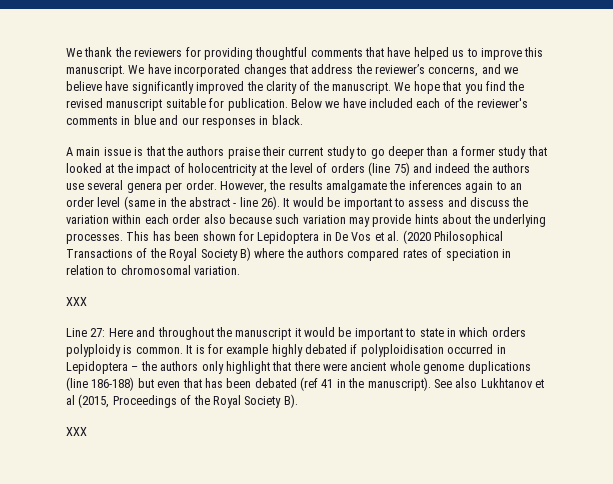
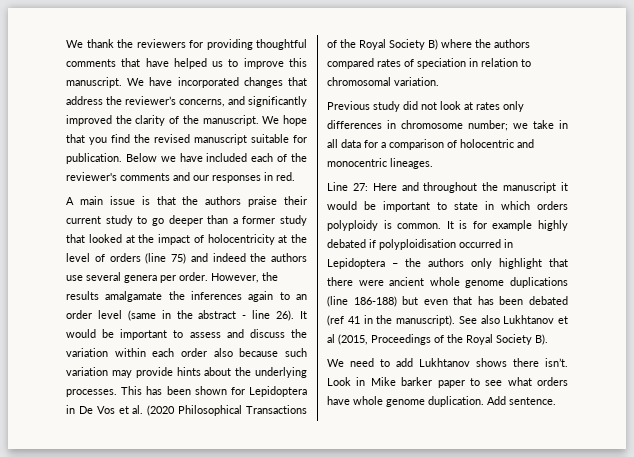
- We have incorporated changes that address the reviewer’s concerns, and we believe have significantly improved the clarity of the manuscript.
+ We have incorporated changes that address the reviewer’s concerns, and significantly improved the clarity of the manuscript.
- Below we have included each of the reviewer's comments in blue and our responses in black.
+ Below we have included each of the reviewer's comments and our responses in red.
  This has been shown for Lepidoptera in De Vos et al. (2020 Philosophical Transactions of the Royal Society B) where the authors compared rates of speciation in relation to chromosomal variation.
- XXX
+ Previous study did not look at rates only differences in chromosome number; we take in all data for a comparison of holocentric and monocentric lineages.
  See also Lukhtanov et al (2015, Proceedings of the Royal Society B).
- XXX
+ We need to add Lukhtanov shows there isn’t. Look in Mike barker paper to see what orders have whole genome duplication. Add sentence.

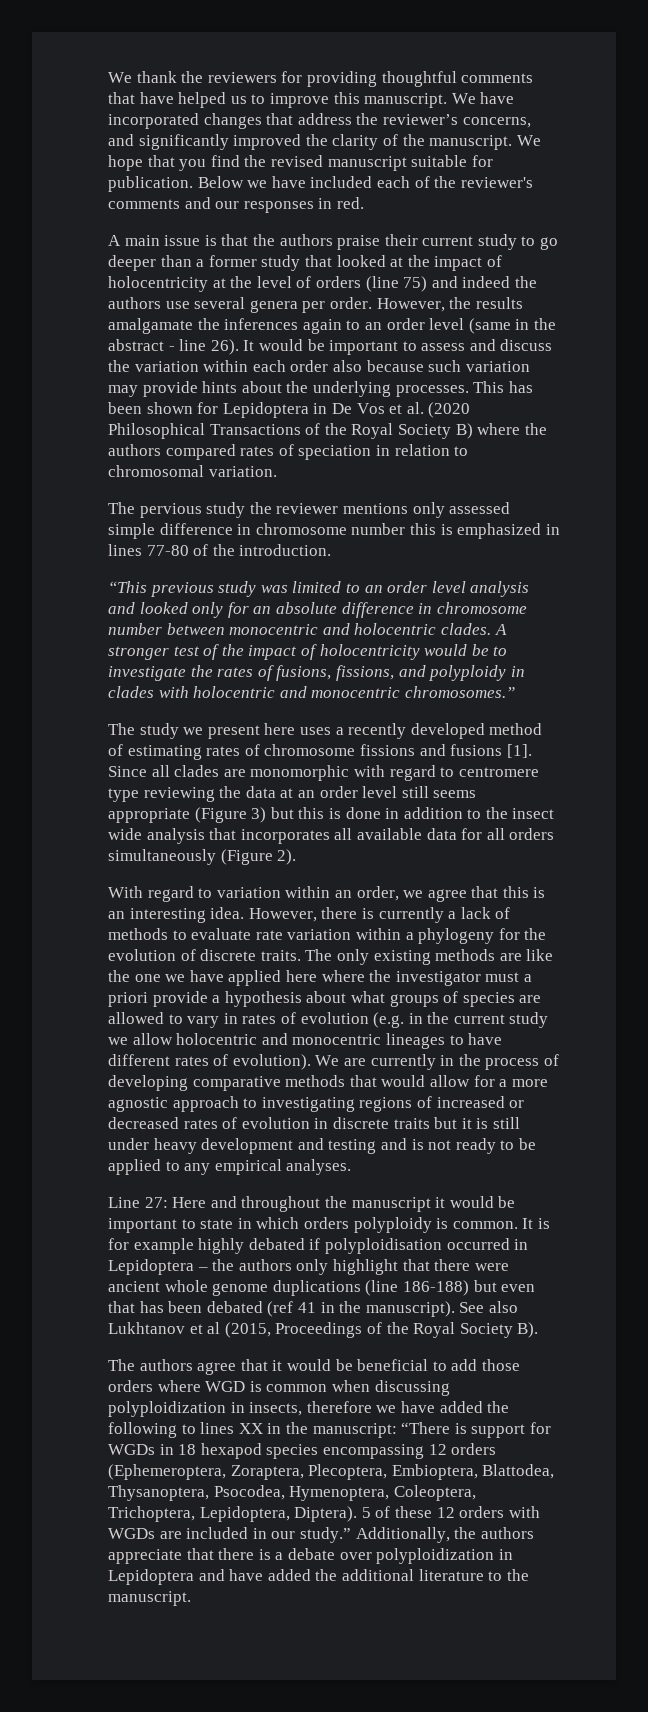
- Previous study did not look at rates only differences in chromosome number; we take in all data for a comparison of holocentric and monocentric lineages.
+ The pervious study the reviewer mentions only assessed simple difference in chromosome number this is emphasized in lines 77-80 of the introduction.
+ “This previous study was limited to an order level analysis and looked only for an absolute difference in chromosome number between monocentric and holocentric clades. A stronger test of the impact of holocentricity would be to investigate the rates of fusions, fissions, and polyploidy in clades with holocentric and monocentric chromosomes.”
+ The study we present here uses a recently developed method of estimating rates of chromosome fissions and fusions [1]. Since all clades are monomorphic with regard to centromere type reviewing the data at an order level still seems appropriate (Figure 3) but this is done in addition to the insect wide analysis that incorporates all available data for all orders simultaneously (Figure 2).
+ With regard to variation within an order, we agree that this is an interesting idea. However, there is currently a lack of methods to evaluate rate variation within a phylogeny for the evolution of discrete traits. The only existing methods are like the one we have applied here where the investigator must a priori provide a hypothesis about what groups of species are allowed to vary in rates of evolution (e.g. in the current study we allow holocentric and monocentric lineages to have different rates of evolution). We are currently in the process of developing comparative methods that would allow for a more agnostic approach to investigating regions of increased or decreased rates of evolution in discrete traits but it is still under heavy development and testing and is not ready to be applied to any empirical analyses.
- We need to add Lukhtanov shows there isn’t. Look in Mike barker paper to see what orders have whole genome duplication. Add sentence.
+ The authors agree that it would be beneficial to add those orders where WGD is common when discussing polyploidization in insects, therefore we have added the following to lines XX in the manuscript: “There is support for WGDs in 18 hexapod species encompassing 12 orders (Ephemeroptera, Zoraptera, Plecoptera, Embioptera, Blattodea, Thysanoptera, Psocodea, Hymenoptera, Coleoptera, Trichoptera, Lepidoptera, Diptera). 5 of these 12 orders with WGDs are included in our study.” Additionally, the authors appreciate that there is a debate over polyploidization in Lepidoptera and have added the additional literature to the manuscript.

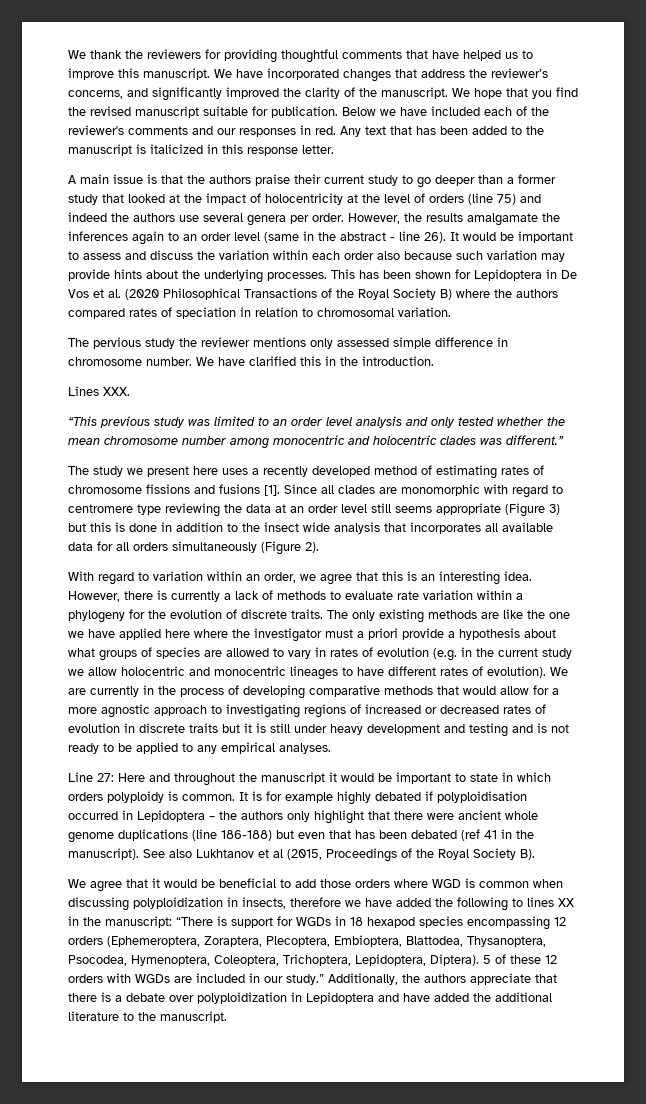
+ Any text that has been added to the manuscript is italicized in this response letter.
- The pervious study the reviewer mentions only assessed simple difference in chromosome number this is emphasized in lines 77-80 of the introduction.
+ The pervious study the reviewer mentions only assessed simple difference in chromosome number. We have clarified this in the introduction.
+ Lines XXX.
- “This previous study was limited to an order level analysis and looked only for an absolute difference in chromosome number between monocentric and holocentric clades. A stronger test of the impact of holocentricity would be to investigate the rates of fusions, fissions, and polyploidy in clades with holocentric and monocentric chromosomes.”
+ “This previous study was limited to an order level analysis and only tested whether the mean chromosome number among monocentric and holocentric clades was different.”
- The authors agree that it would be beneficial to add those orders where WGD is common when discussing polyploidization in insects, therefore we have added the following to lines XX in the manuscript: “There is support for WGDs in 18 hexapod species encompassing 12 orders (Ephemeroptera, Zoraptera, Plecoptera, Embioptera, Blattodea, Thysanoptera, Psocodea, Hymenoptera, Coleoptera, Trichoptera, Lepidoptera, Diptera).
+ We agree that it would be beneficial to add those orders where WGD is common when discussing polyploidization in insects, therefore we have added the following to lines XX in the manuscript: “There is support for WGDs in 18 hexapod species encompassing 12 orders (Ephemeroptera, Zoraptera, Plecoptera, Embioptera, Blattodea, Thysanoptera, Psocodea, Hymenoptera, Coleoptera, Trichoptera, Lepidoptera, Diptera).

